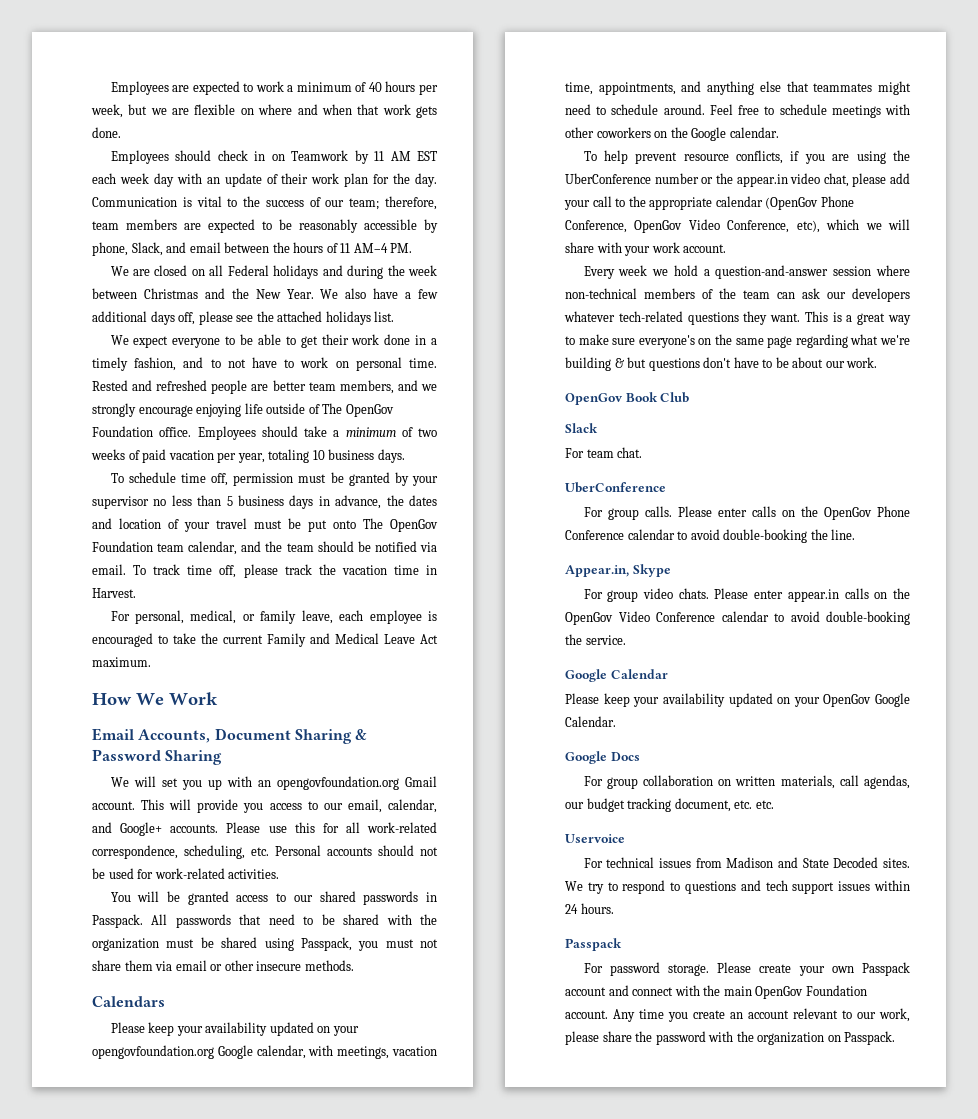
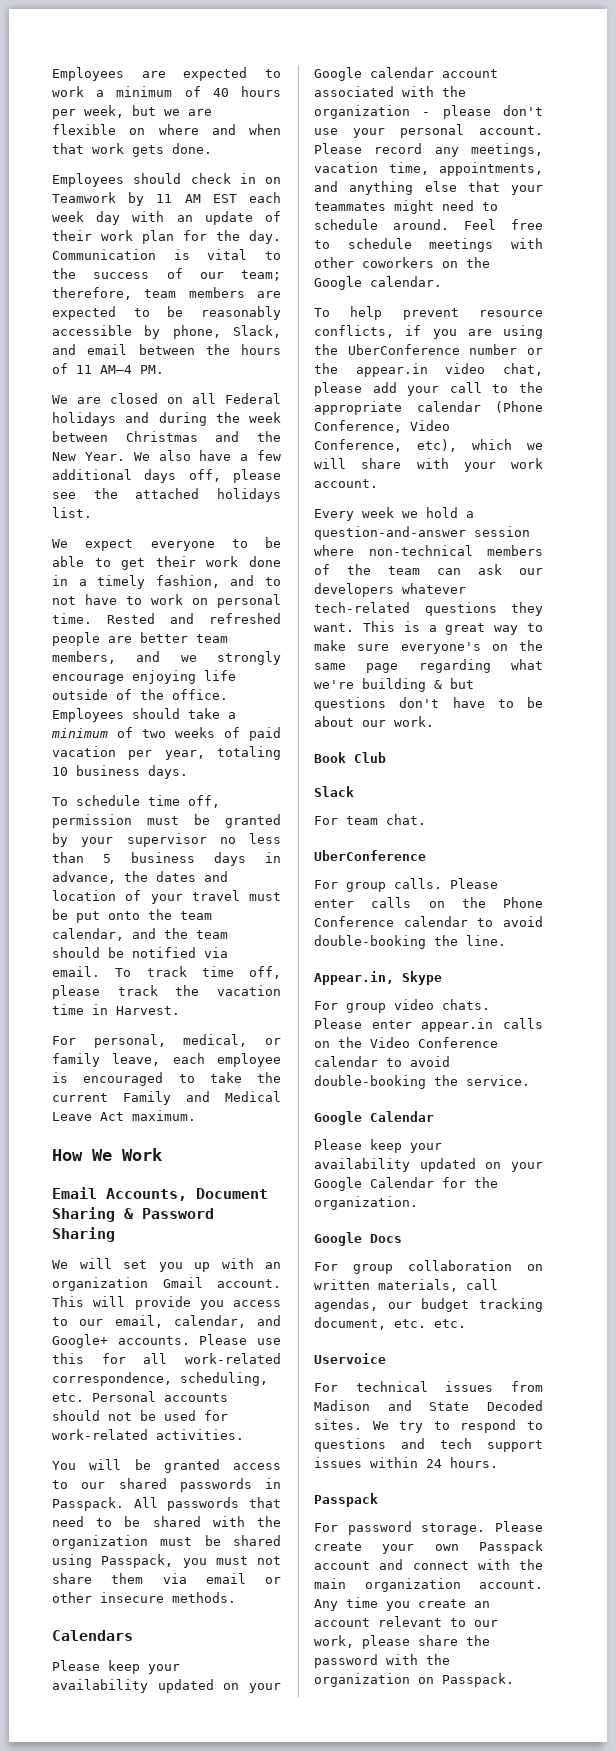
- Rested and refreshed people are better team members, and we strongly encourage enjoying life outside of The OpenGov Foundation office.
+ Rested and refreshed people are better team members, and we strongly encourage enjoying life outside of the office.
- To schedule time off, permission must be granted by your supervisor no less than 5 business days in advance, the dates and location of your travel must be put onto The OpenGov Foundation team calendar, and the team should be notified via email.
+ To schedule time off, permission must be granted by your supervisor no less than 5 business days in advance, the dates and location of your travel must be put onto the team calendar, and the team should be notified via email.
- We will set you up with an opengovfoundation.org Gmail account.
+ We will set you up with an organization Gmail account.
- Please keep your availability updated on your opengovfoundation.org Google calendar, with meetings, vacation time, appointments, and anything else that teammates might need to schedule around.
+ Please keep your availability updated on your Google calendar account associated with the organization - please don't use your personal account. Please record any meetings, vacation time, appointments, and anything else that your teammates might need to schedule around.
- To help prevent resource conflicts, if you are using the UberConference number or the appear.in video chat, please add your call to the appropriate calendar (OpenGov Phone Conference, OpenGov Video Conference, etc), which we will share with your work account.
+ To help prevent resource conflicts, if you are using the UberConference number or the appear.in video chat, please add your call to the appropriate calendar (Phone Conference, Video Conference, etc), which we will share with your work account.
- OpenGov Book Club
+ Book Club
- Please enter calls on the OpenGov Phone Conference calendar to avoid double-booking the line.
+ Please enter calls on the Phone Conference calendar to avoid double-booking the line.
- Please enter appear.in calls on the OpenGov Video Conference calendar to avoid double-booking the service.
+ Please enter appear.in calls on the Video Conference calendar to avoid double-booking the service.
- Please keep your availability updated on your OpenGov Google Calendar.
+ Please keep your availability updated on your Google Calendar for the organization.
- Please create your own Passpack account and connect with the main OpenGov Foundation account.
+ Please create your own Passpack account and connect with the main organization account.

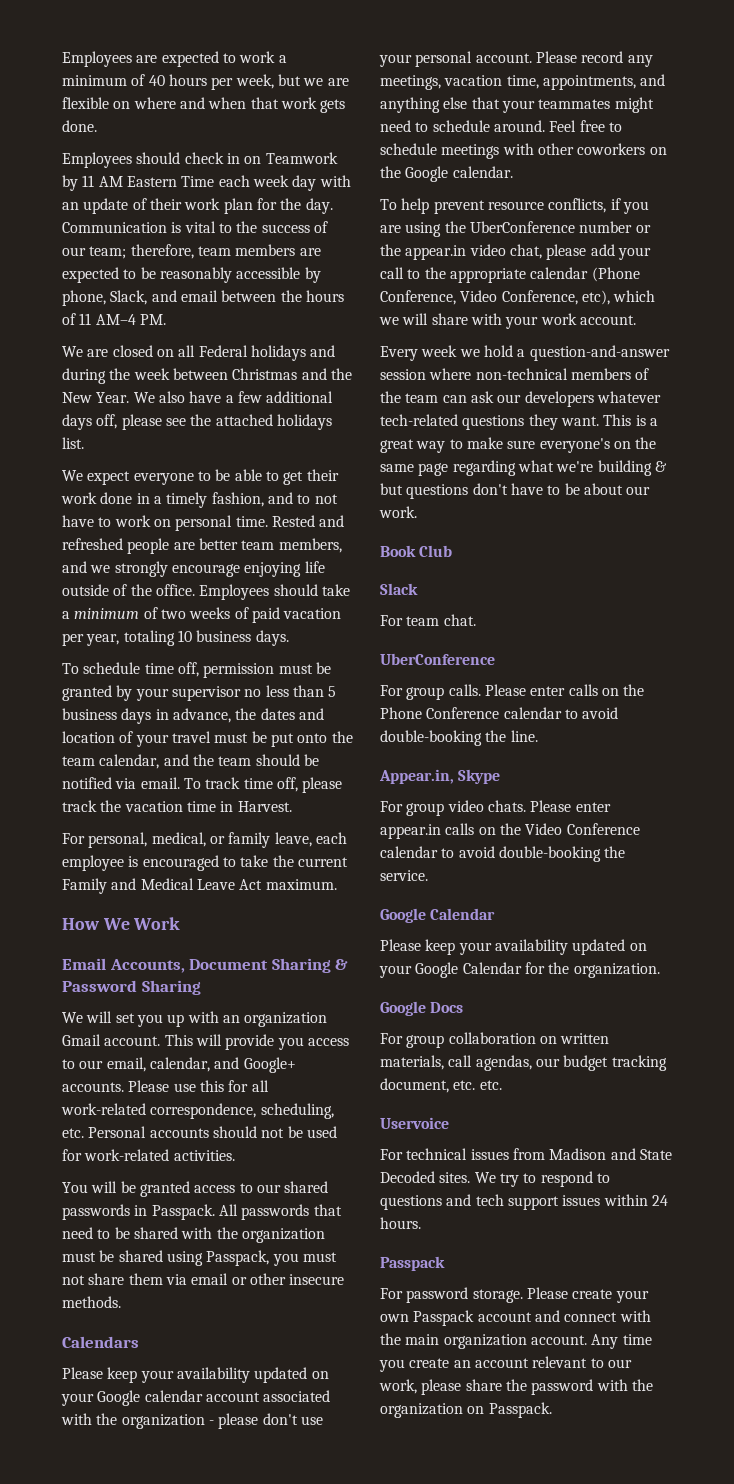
- Employees should check in on Teamwork by 11 AM EST each week day with an update of their work plan for the day.
+ Employees should check in on Teamwork by 11 AM Eastern Time each week day with an update of their work plan for the day.

